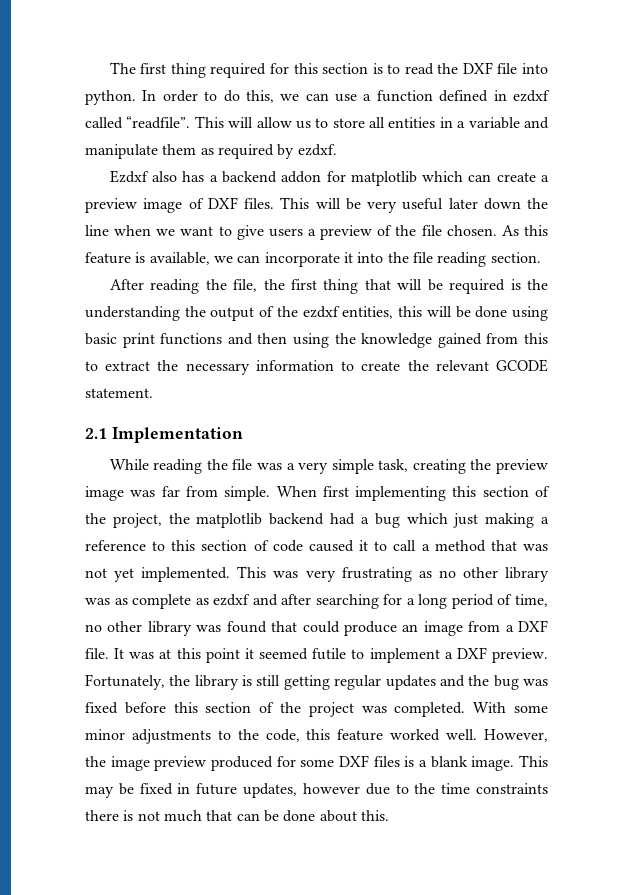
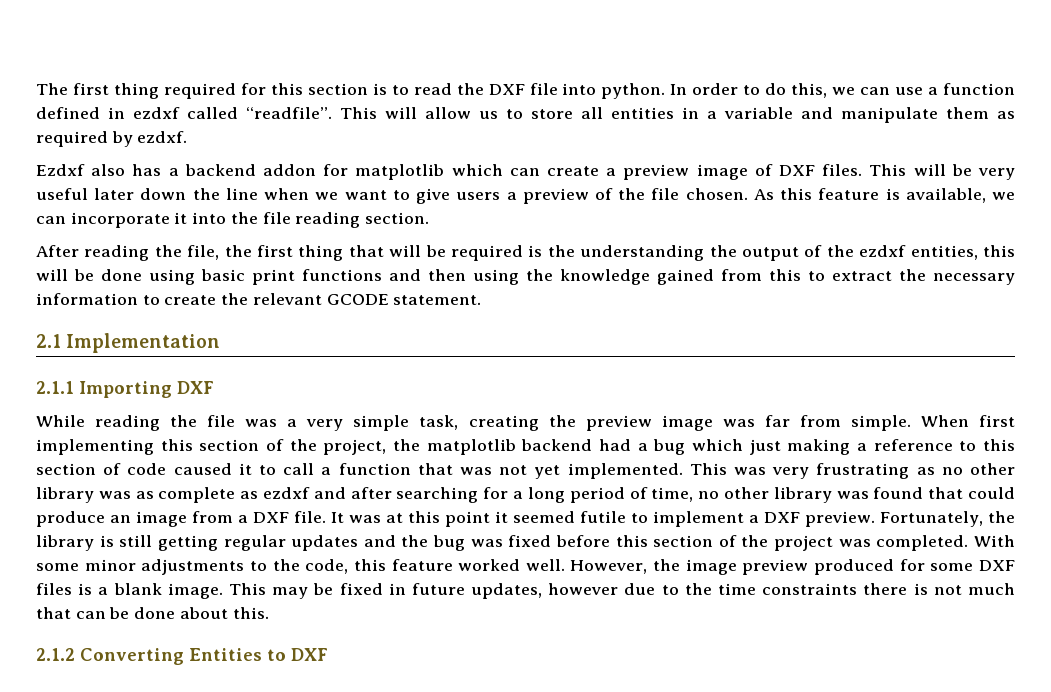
+ 2.1.1 Importing DXF
- When first implementing this section of the project, the matplotlib backend had a bug which just making a reference to this section of code caused it to call a method that was not yet implemented.
+ When first implementing this section of the project, the matplotlib backend had a bug which just making a reference to this section of code caused it to call a function that was not yet implemented.
+ 2.1.2 Converting Entities to DXF

